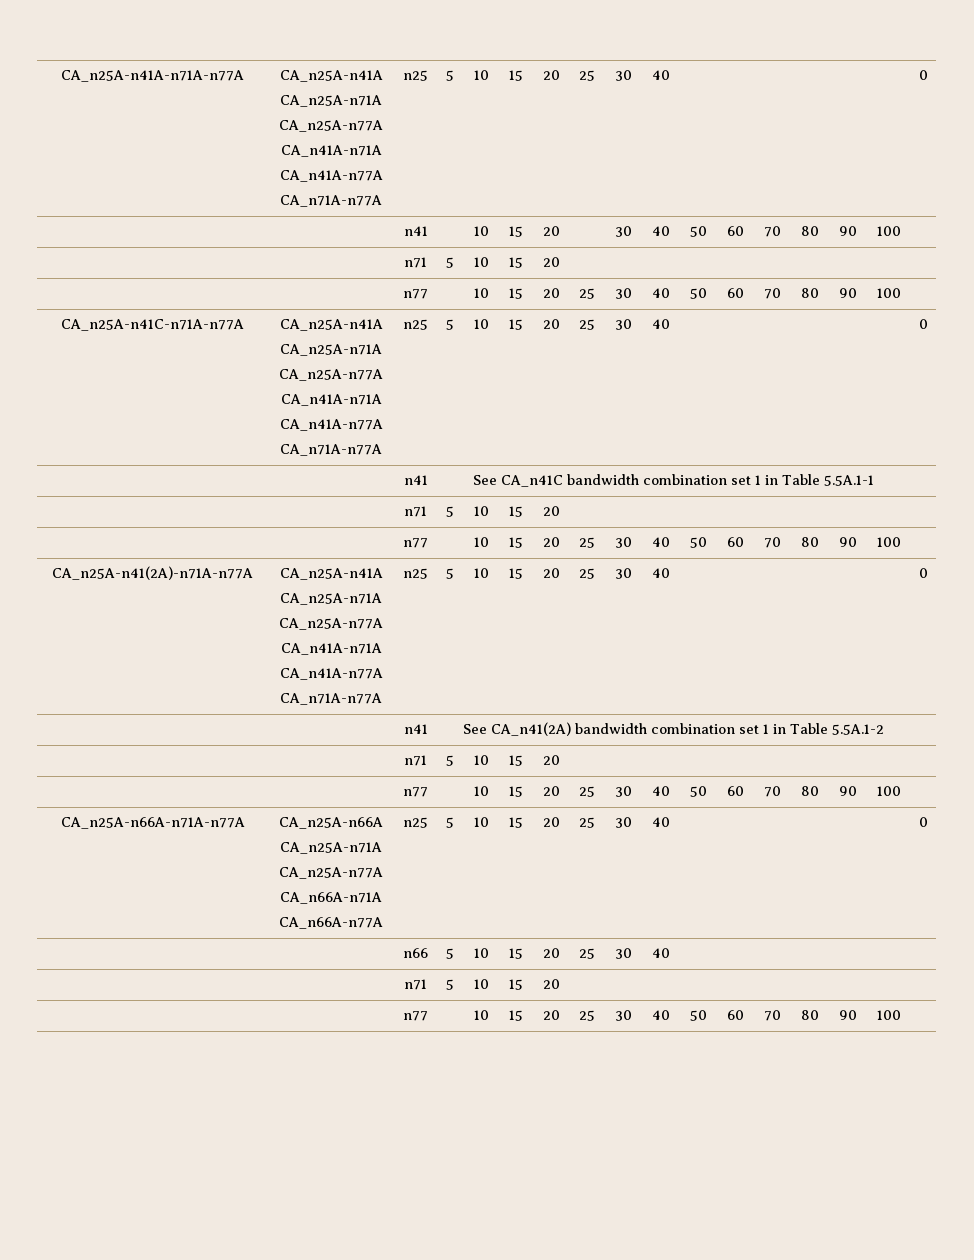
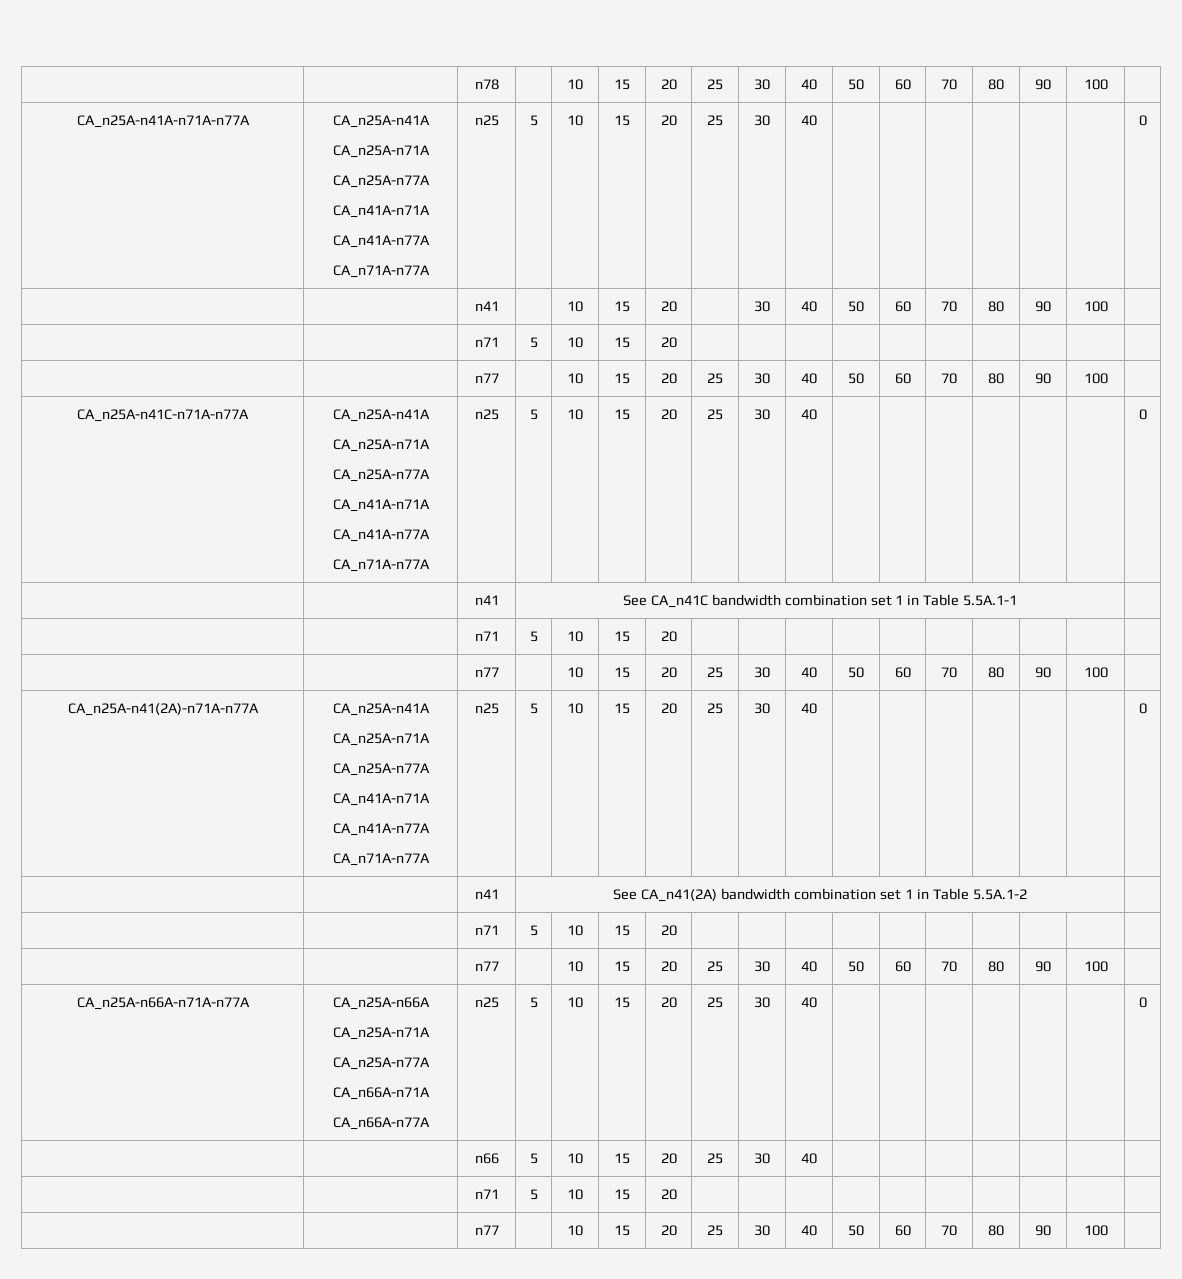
+ | | n78 | | 10 | 15 | 20 | 25 | 30 | 40 | 50 | 60 | 70 | 80 | 90 | 100 |

